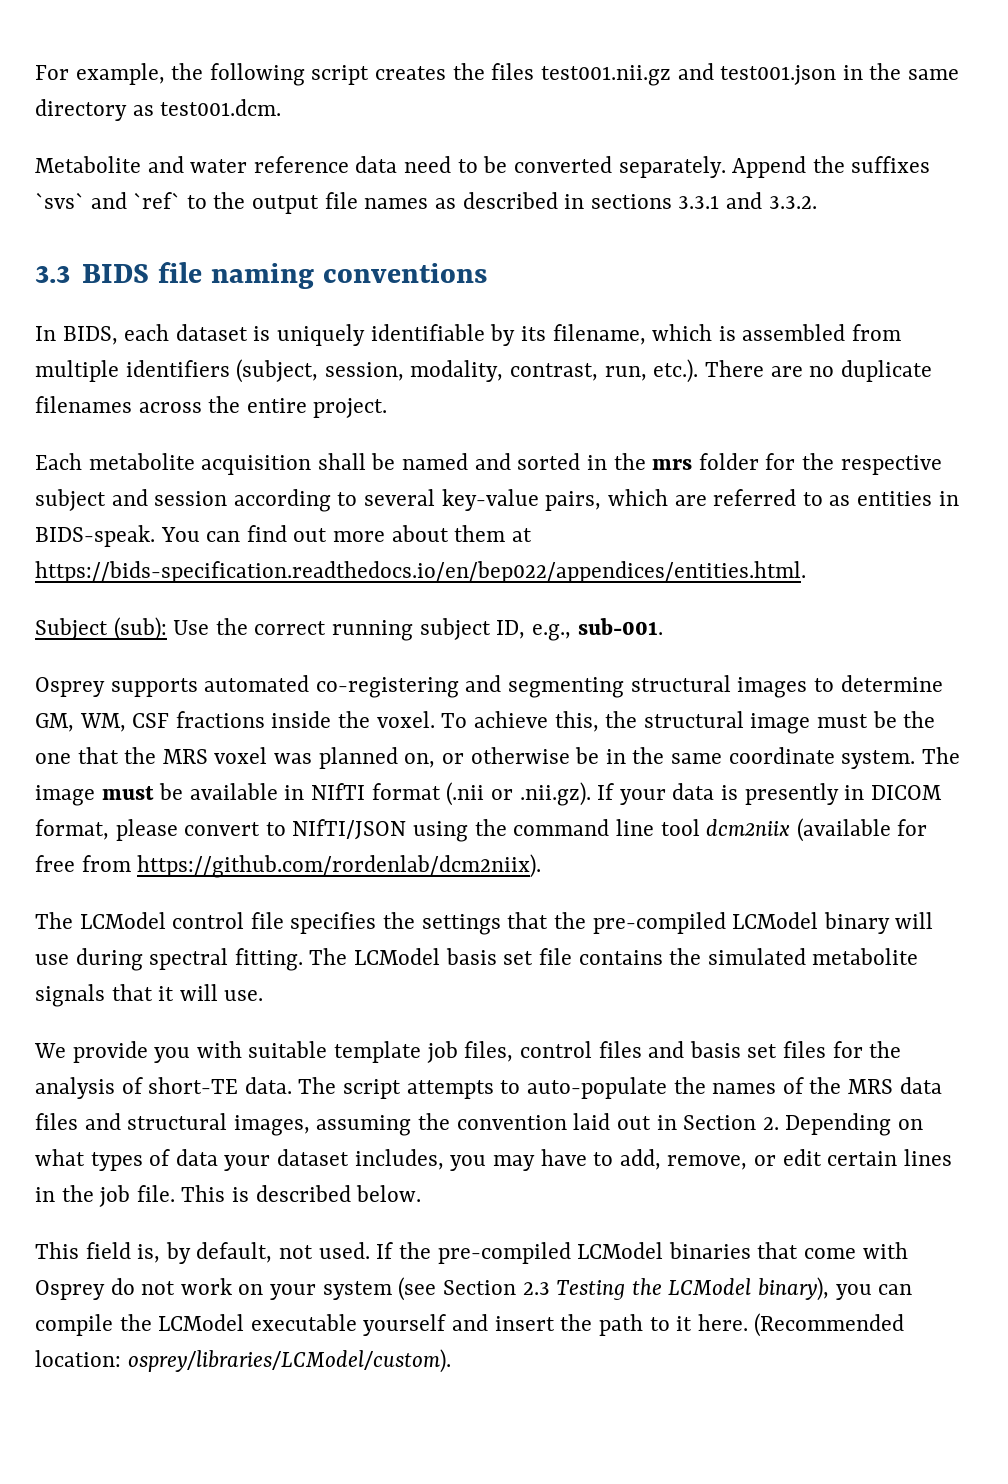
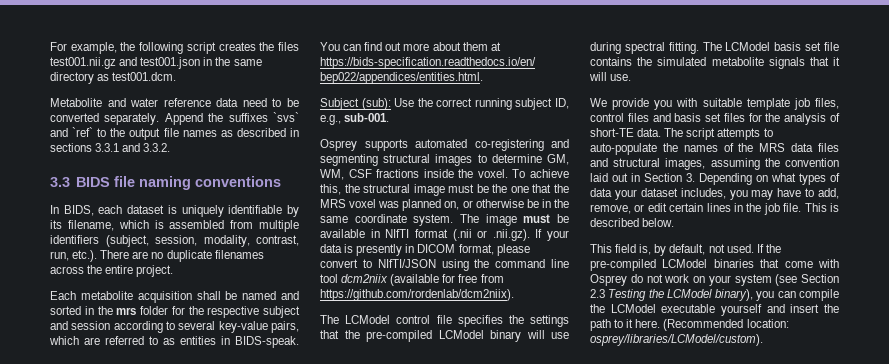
- The script attempts to auto-populate the names of the MRS data files and structural images, assuming the convention laid out in Section 2. Depending on what types of data your dataset includes, you may have to add, remove, or edit certain lines in the job file.
+ The script attempts to auto-populate the names of the MRS data files and structural images, assuming the convention laid out in Section 3. Depending on what types of data your dataset includes, you may have to add, remove, or edit certain lines in the job file.

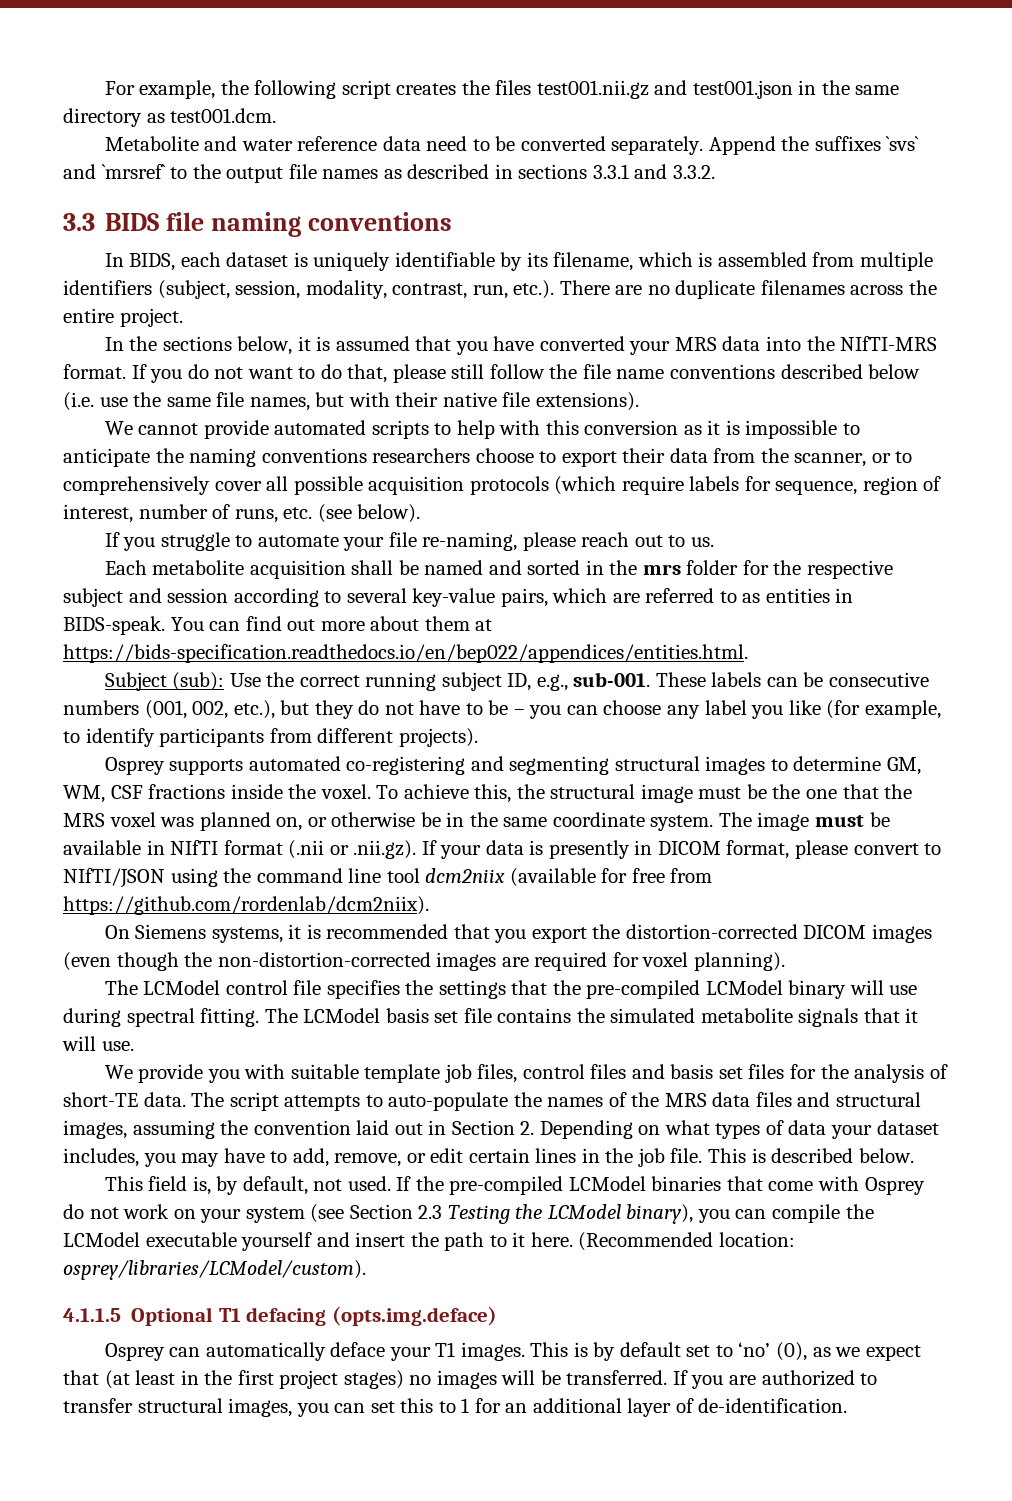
- Append the suffixes `svs` and `ref` to the output file names as described in sections 3.3.1 and 3.3.2.
+ Append the suffixes `svs` and `mrsref` to the output file names as described in sections 3.3.1 and 3.3.2.
+ In the sections below, it is assumed that you have converted your MRS data into the NIfTI-MRS format. If you do not want to do that, please still follow the file name conventions described below (i.e. use the same file names, but with their native file extensions).
+ We cannot provide automated scripts to help with this conversion as it is impossible to anticipate the naming conventions researchers choose to export their data from the scanner, or to comprehensively cover all possible acquisition protocols (which require labels for sequence, region of interest, number of runs, etc. (see below).
+ If you struggle to automate your file re-naming, please reach out to us.
+ These labels can be consecutive numbers (001, 002, etc.), but they do not have to be – you can choose any label you like (for example, to identify participants from different projects).
+ On Siemens systems, it is recommended that you export the distortion-corrected DICOM images (even though the non-distortion-corrected images are required for voxel planning).
- The script attempts to auto-populate the names of the MRS data files and structural images, assuming the convention laid out in Section 3. Depending on what types of data your dataset includes, you may have to add, remove, or edit certain lines in the job file.
+ The script attempts to auto-populate the names of the MRS data files and structural images, assuming the convention laid out in Section 2. Depending on what types of data your dataset includes, you may have to add, remove, or edit certain lines in the job file.
+ 4.1.1.5 Optional T1 defacing (opts.img.deface)
+ Osprey can automatically deface your T1 images. This is by default set to ‘no’ (0), as we expect that (at least in the first project stages) no images will be transferred. If you are authorized to transfer structural images, you can set this to 1 for an additional layer of de-identification.

